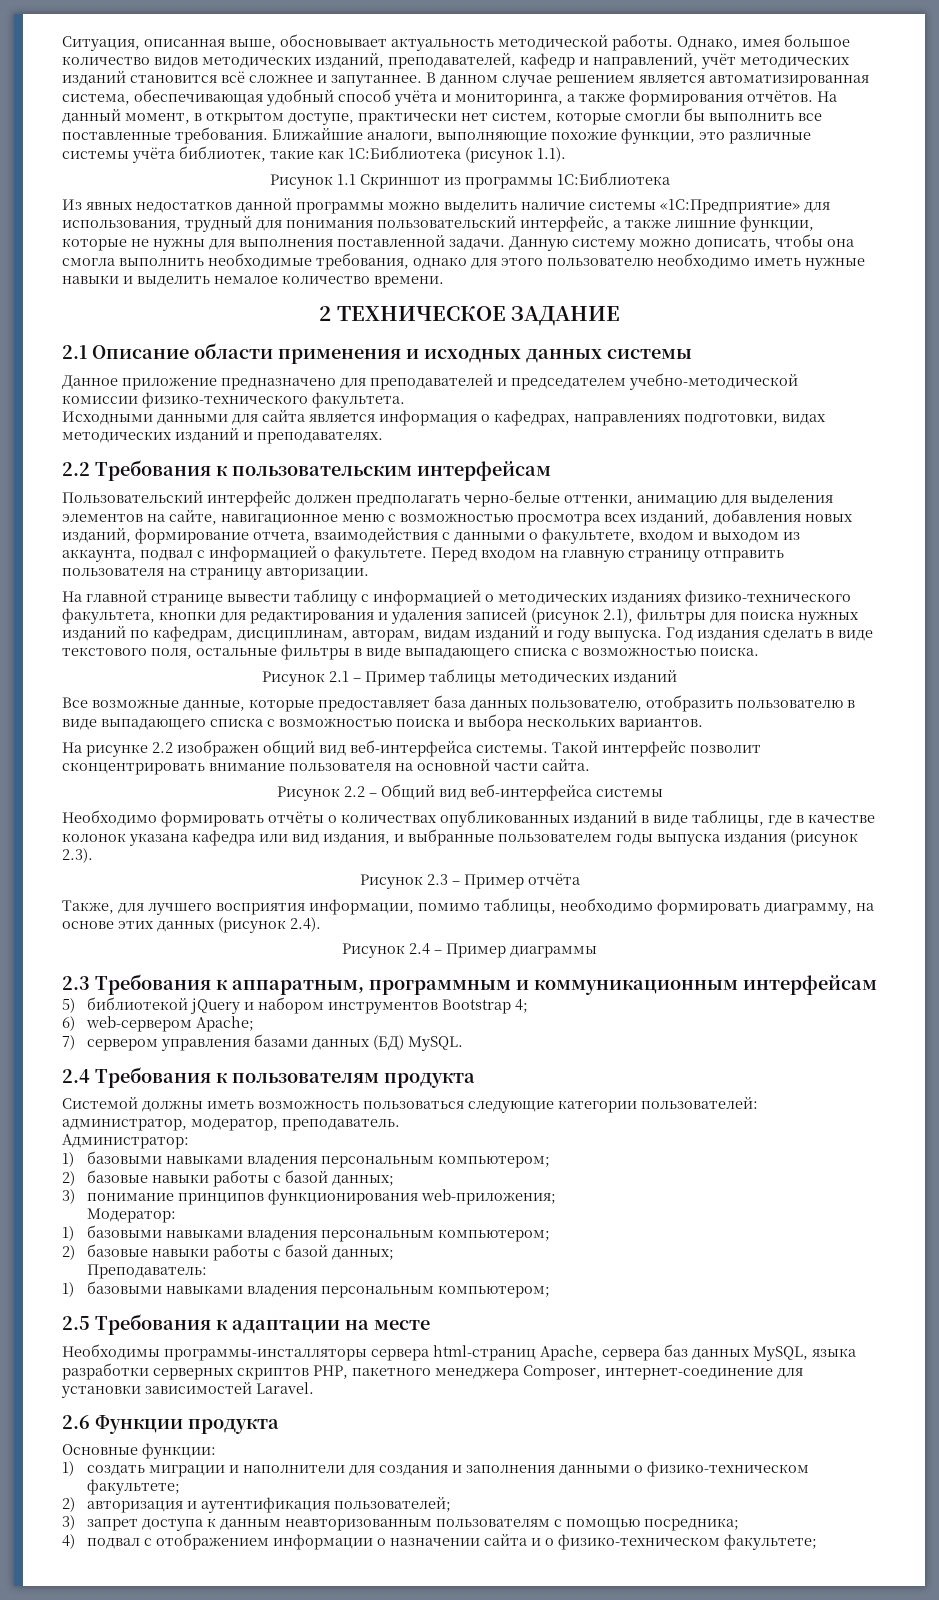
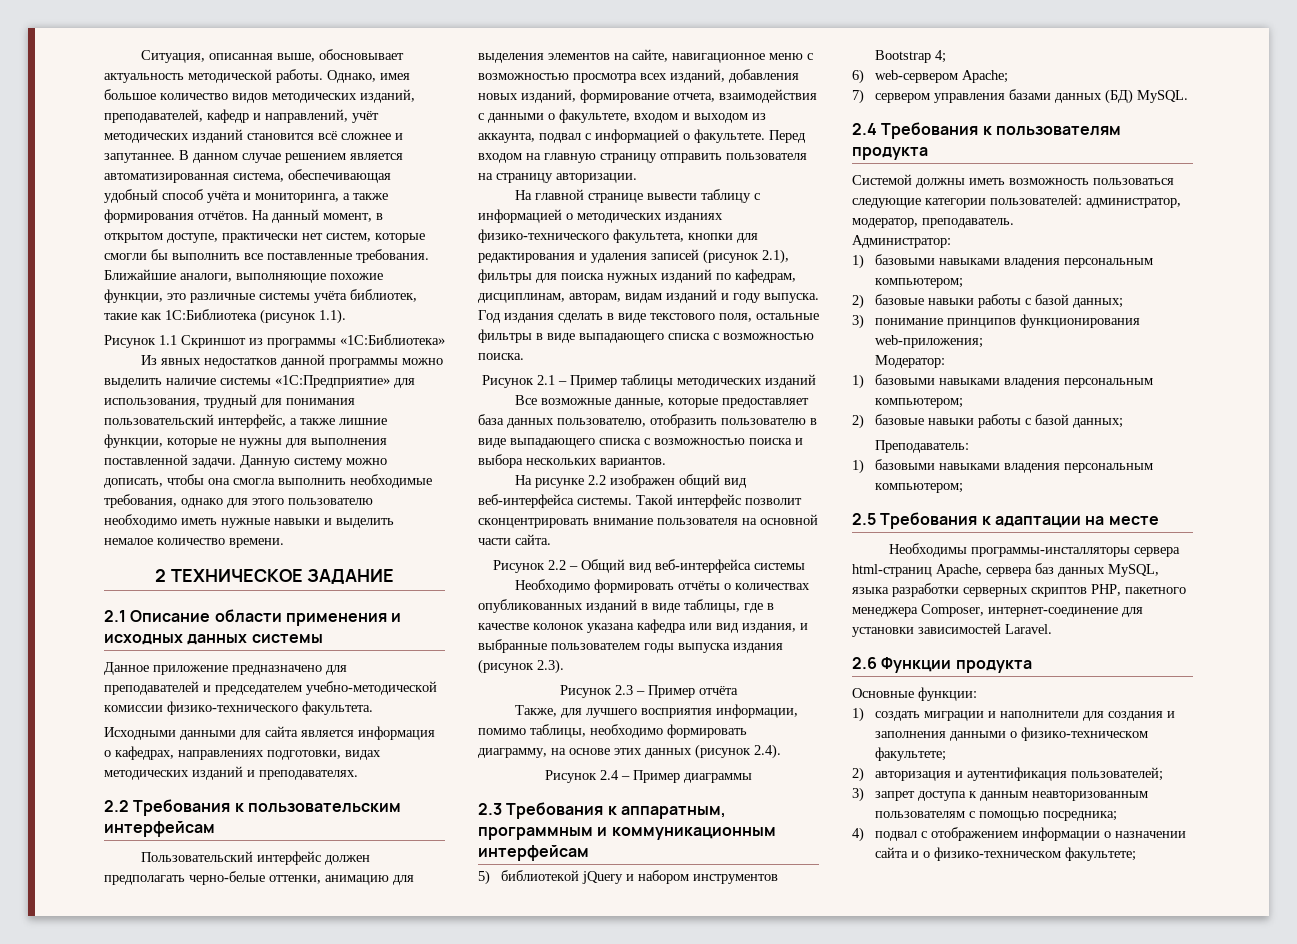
- Рисунок 1.1 Скриншот из программы 1С:Библиотека
+ Рисунок 1.1 Скриншот из программы «1С:Библиотека»

